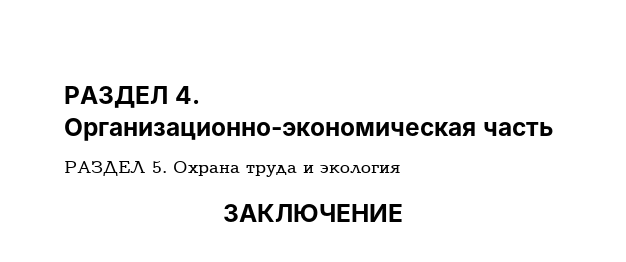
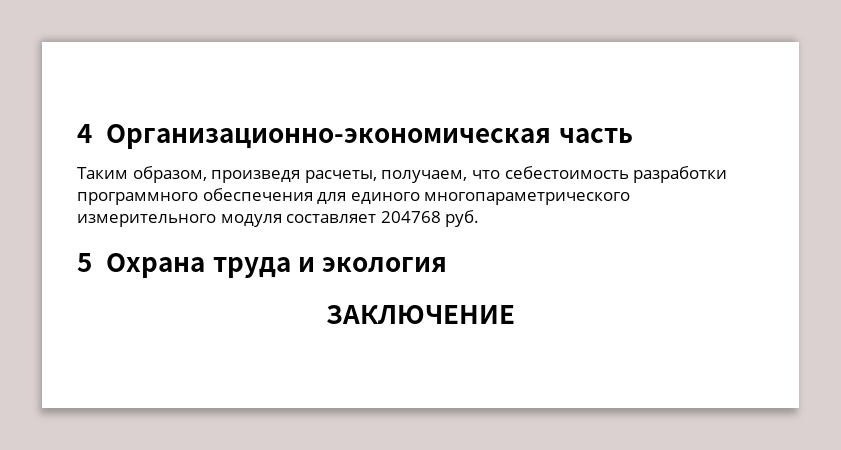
- РАЗДЕЛ 4. Организационно-экономическая часть
+ 4 Организационно-экономическая часть
- РАЗДЕЛ 5. Охрана труда и экология
+ Таким образом, произведя расчеты, получаем, что себестоимость разработки программного обеспечения для единого многопараметрического измерительного модуля составляет 204768 руб.
+ 5 Охрана труда и экология

